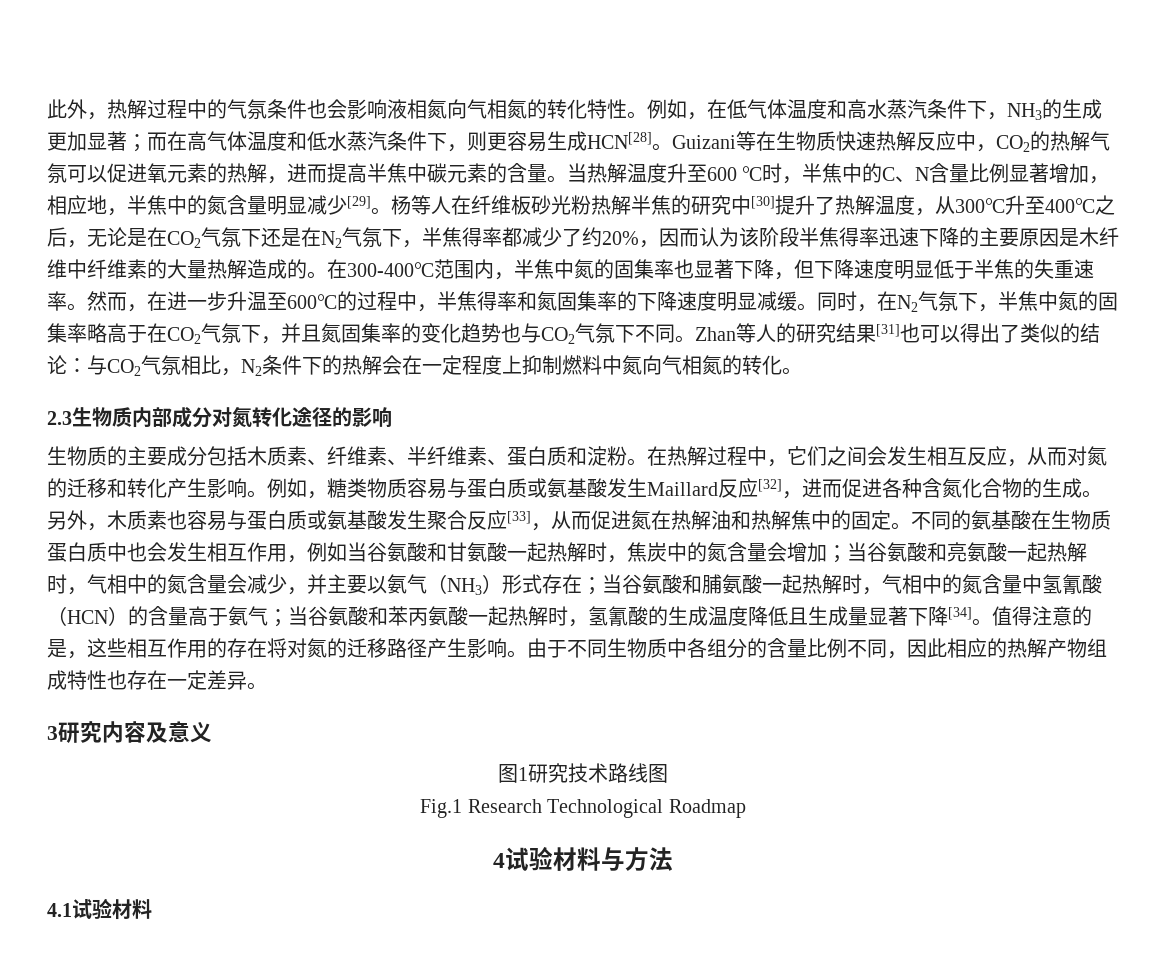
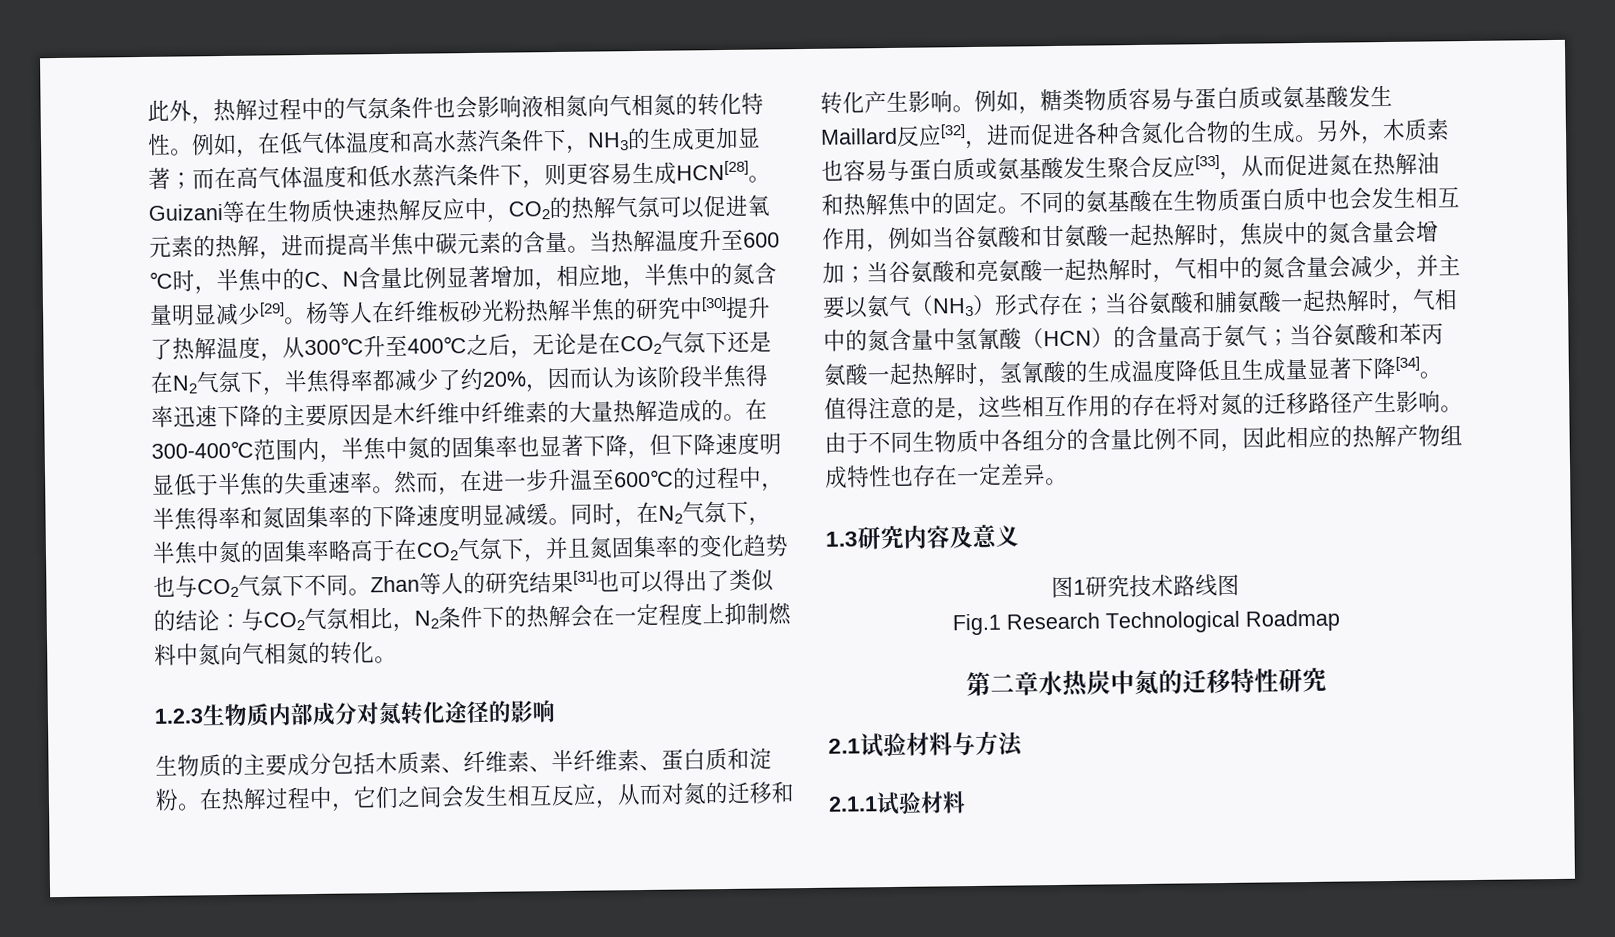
- 2.3生物质内部成分对氮转化途径的影响
+ 1.2.3生物质内部成分对氮转化途径的影响
- 3研究内容及意义
+ 1.3研究内容及意义
- 4试验材料与方法
+ 第二章水热炭中氮的迁移特性研究
+ 2.1试验材料与方法
- 4.1试验材料
+ 2.1.1试验材料

